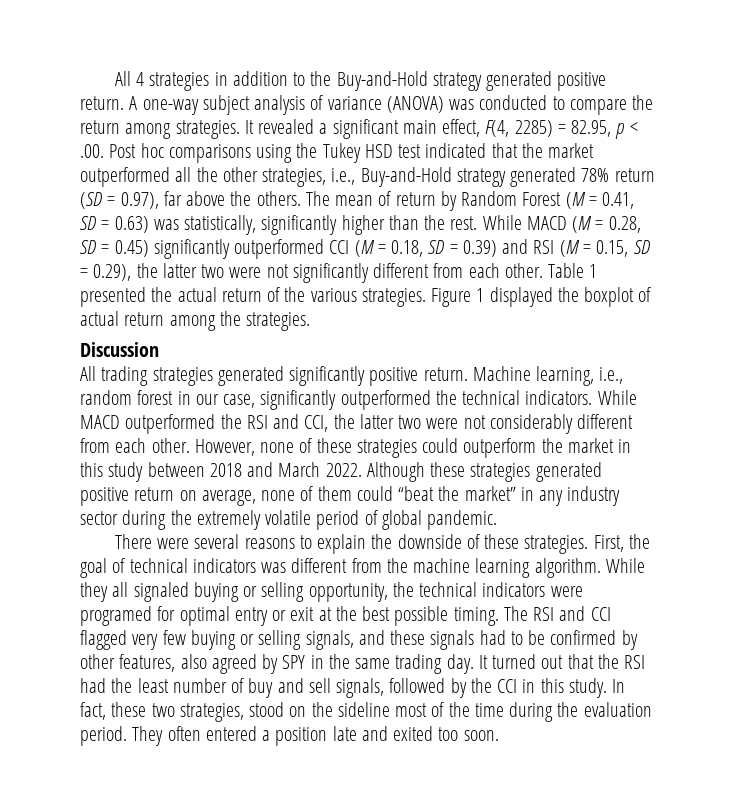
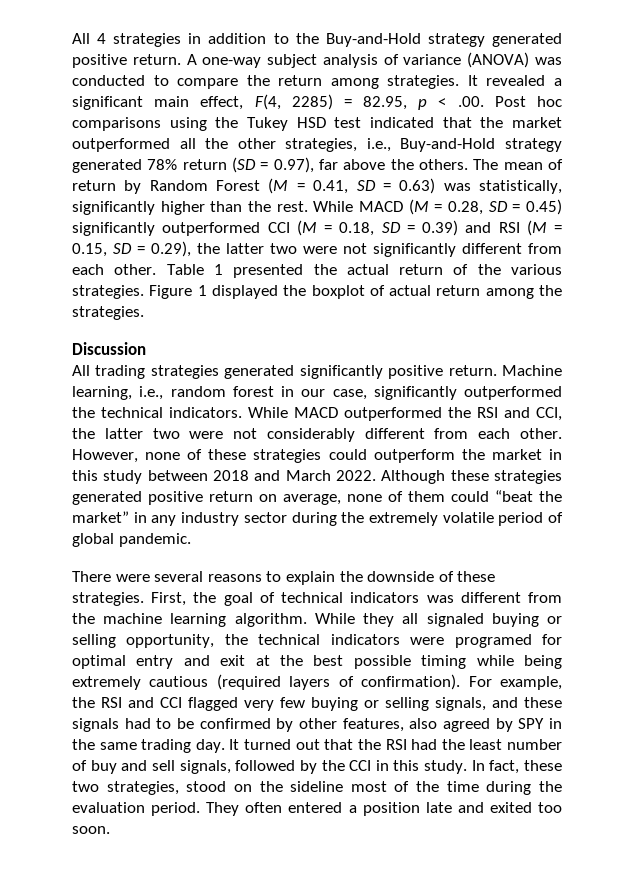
- While they all signaled buying or selling opportunity, the technical indicators were programed for optimal entry or exit at the best possible timing. The RSI and CCI flagged very few buying or selling signals, and these signals had to be confirmed by other features, also agreed by SPY in the same trading day.
+ While they all signaled buying or selling opportunity, the technical indicators were programed for optimal entry and exit at the best possible timing while being extremely cautious (required layers of confirmation). For example, the RSI and CCI flagged very few buying or selling signals, and these signals had to be confirmed by other features, also agreed by SPY in the same trading day.

